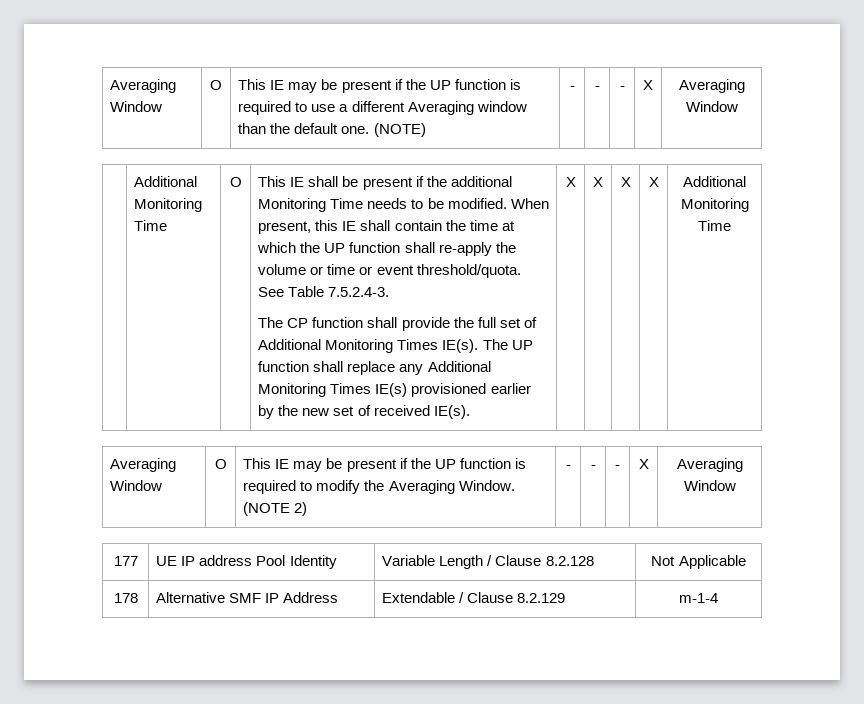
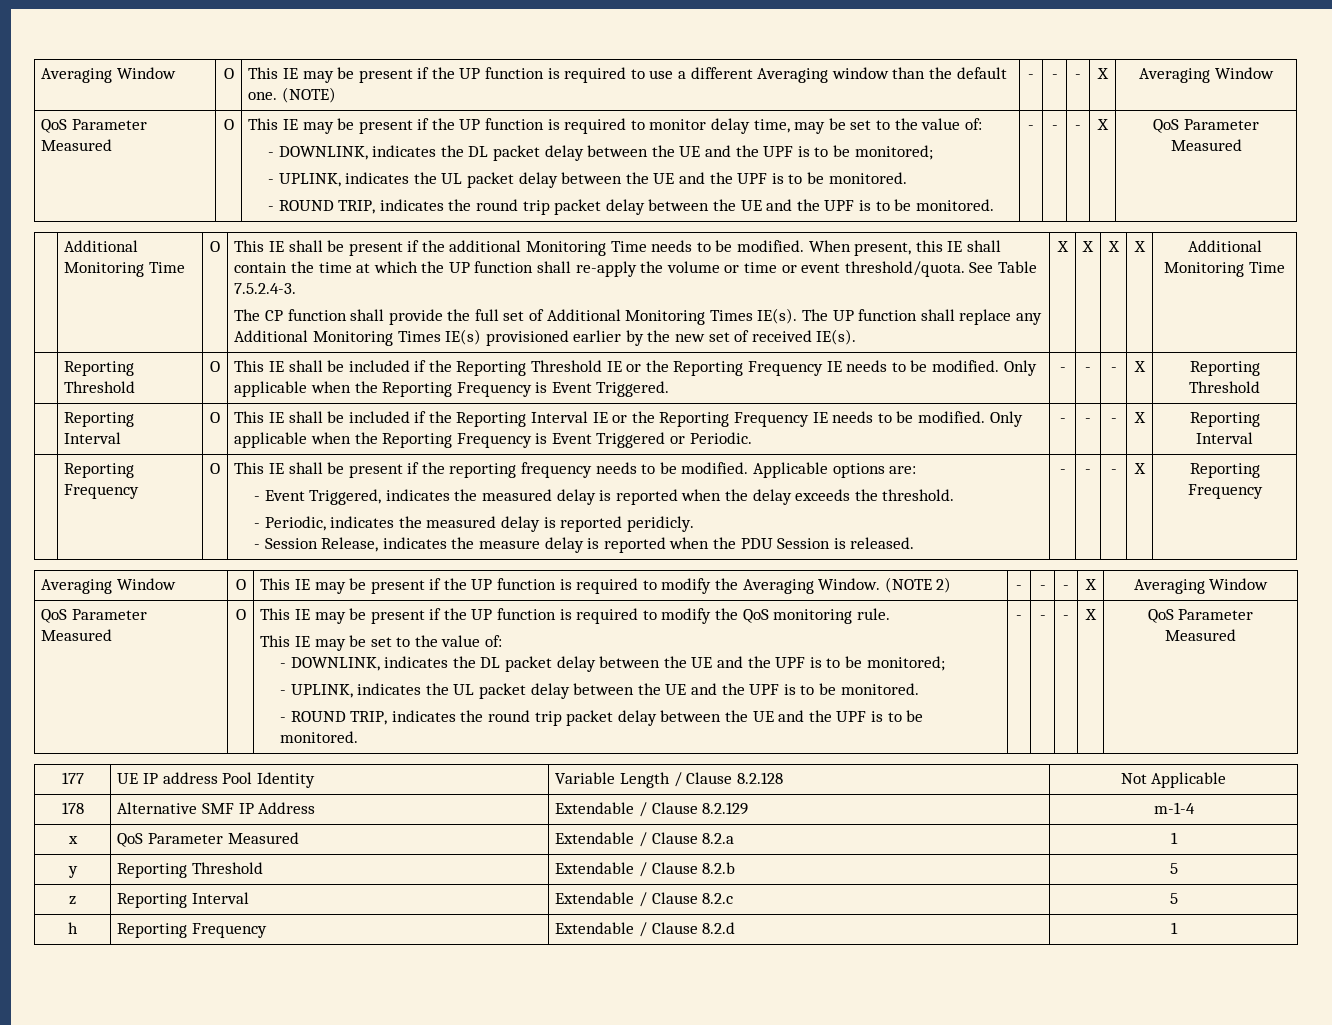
+ QoS Parameter Measured | O | This IE may be present if the UP function is required to monitor delay time, may be set to the value of:
+ - DOWNLINK, indicates the DL packet delay between the UE and the UPF is to be monitored;
+ - UPLINK, indicates the UL packet delay between the UE and the UPF is to be monitored.
+ - ROUND TRIP, indicates the round trip packet delay between the UE and the UPF is to be monitored. | - | - | - | X | QoS Parameter Measured
+ | Reporting Threshold | O | This IE shall be included if the Reporting Threshold IE or the Reporting Frequency IE needs to be modified. Only applicable when the Reporting Frequency is Event Triggered. | - | - | - | X | Reporting Threshold
+ | Reporting Interval | O | This IE shall be included if the Reporting Interval IE or the Reporting Frequency IE needs to be modified. Only applicable when the Reporting Frequency is Event Triggered or Periodic. | - | - | - | X | Reporting Interval
+ | Reporting Frequency | O | This IE shall be present if the reporting frequency needs to be modified. Applicable options are:
+ - Event Triggered, indicates the measured delay is reported when the delay exceeds the threshold.
+ - Periodic, indicates the measured delay is reported peridicly.
+ - Session Release, indicates the measure delay is reported when the PDU Session is released. | - | - | - | X | Reporting Frequency
+ QoS Parameter Measured | O | This IE may be present if the UP function is required to modify the QoS monitoring rule.
+ This IE may be set to the value of:
+ - DOWNLINK, indicates the DL packet delay between the UE and the UPF is to be monitored;
+ - UPLINK, indicates the UL packet delay between the UE and the UPF is to be monitored.
+ - ROUND TRIP, indicates the round trip packet delay between the UE and the UPF is to be monitored. | - | - | - | X | QoS Parameter Measured
+ x | QoS Parameter Measured | Extendable / Clause 8.2.a | 1
+ y | Reporting Threshold | Extendable / Clause 8.2.b | 5
+ z | Reporting Interval | Extendable / Clause 8.2.c | 5
+ h | Reporting Frequency | Extendable / Clause 8.2.d | 1

